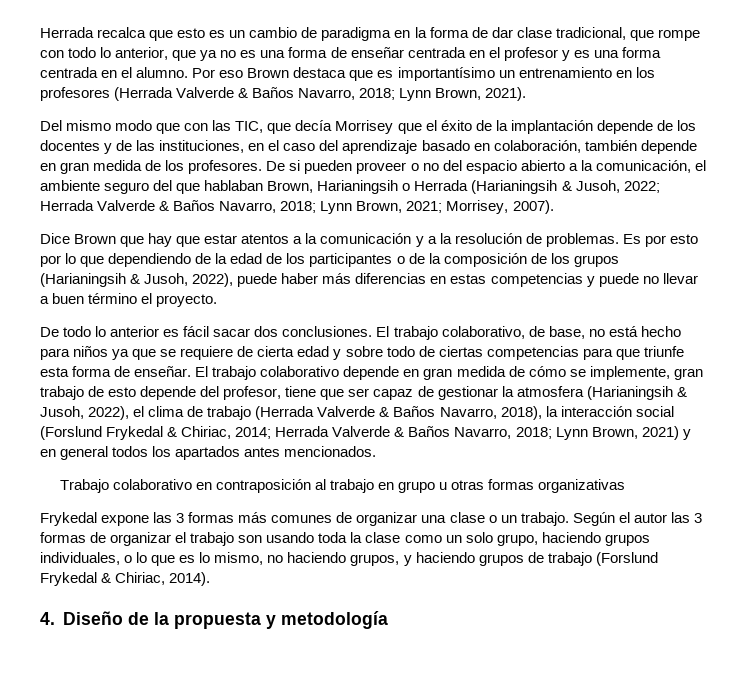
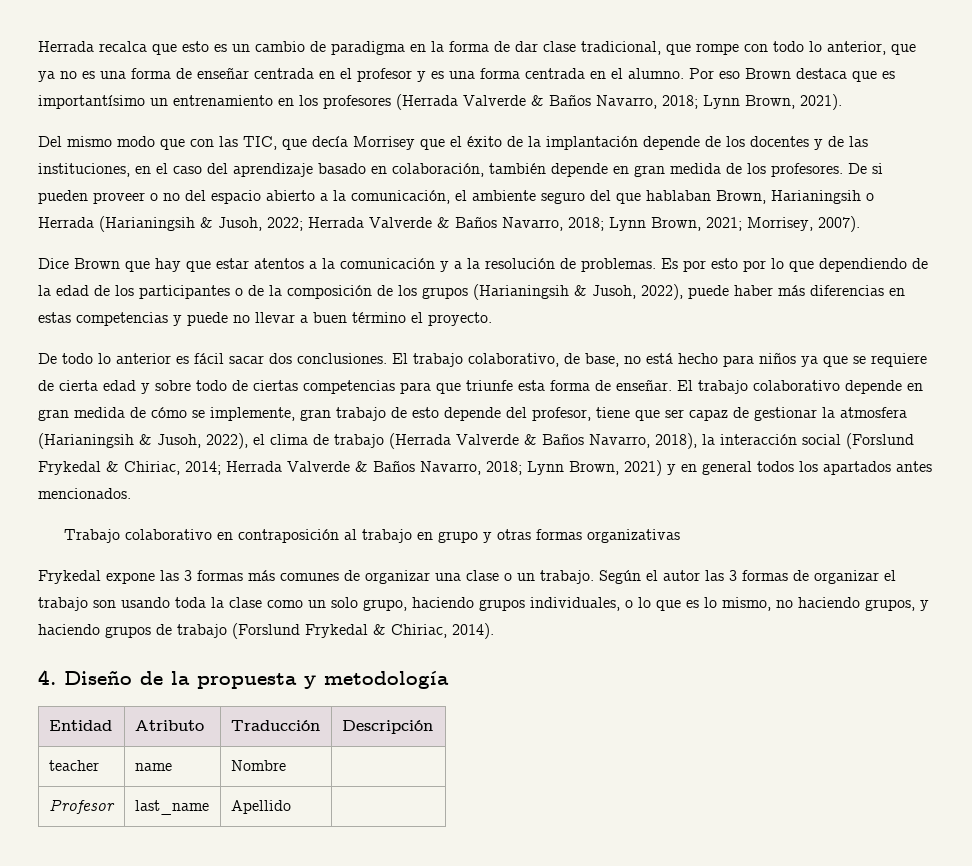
- Trabajo colaborativo en contraposición al trabajo en grupo u otras formas organizativas
+ Trabajo colaborativo en contraposición al trabajo en grupo y otras formas organizativas
+ Entidad | Atributo | Traducción | Descripción
+ teacher | name | Nombre |
+ Profesor | last_name | Apellido |

